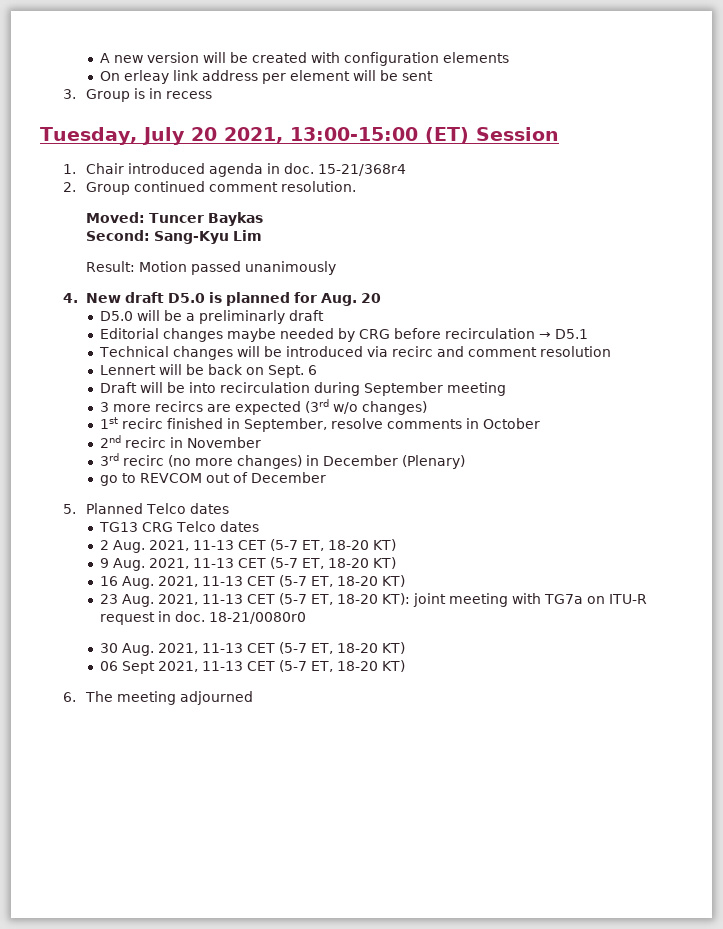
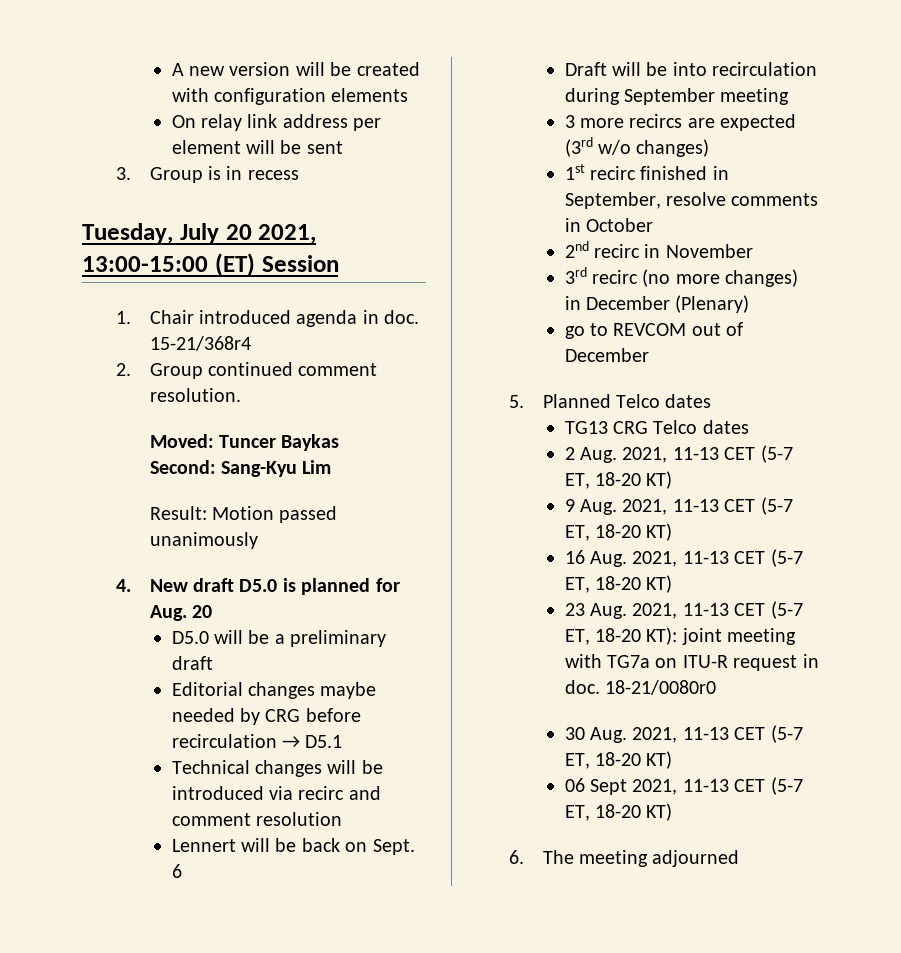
- On erleay link address per element will be sent
+ On relay link address per element will be sent
- D5.0 will be a preliminarly draft
+ D5.0 will be a preliminary draft

